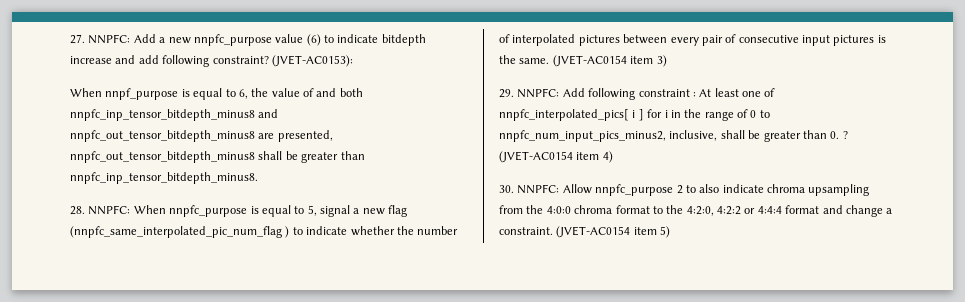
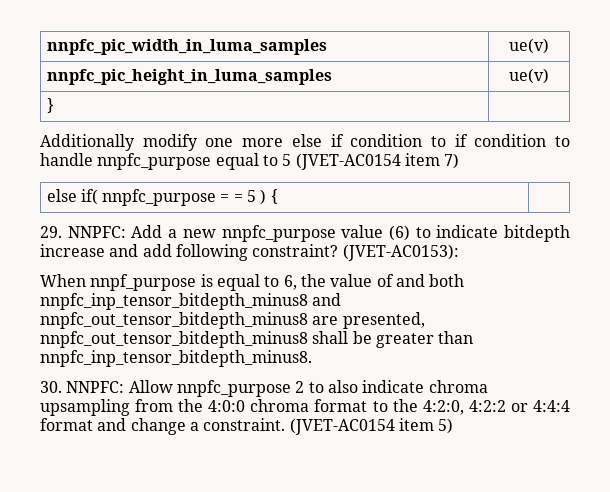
- 27. NNPFC: Add a new nnpfc_purpose value (6) to indicate bitdepth increase and add following constraint?
+ nnpfc_pic_width_in_luma_samples | ue(v)
+ nnpfc_pic_height_in_luma_samples | ue(v)
+ } |
+ Additionally modify one more else if condition to if condition to handle nnpfc_purpose equal to 5 (JVET-AC0154 item 7)
+ else if( nnpfc_purpose = = 5 ) { |
+ 29. NNPFC: Add a new nnpfc_purpose value (6) to indicate bitdepth increase and add following constraint?
- 28. NNPFC: When nnpfc_purpose is equal to 5, signal a new flag (nnpfc_same_interpolated_pic_num_flag ) to indicate whether the number of interpolated pictures between every pair of consecutive input pictures is the same. (JVET-AC0154 item 3)
- 29. NNPFC: Add following constraint : At least one of nnpfc_interpolated_pics[ i ] for i in the range of 0 to nnpfc_num_input_pics_minus2, inclusive, shall be greater than 0. ? (JVET-AC0154 item 4)

